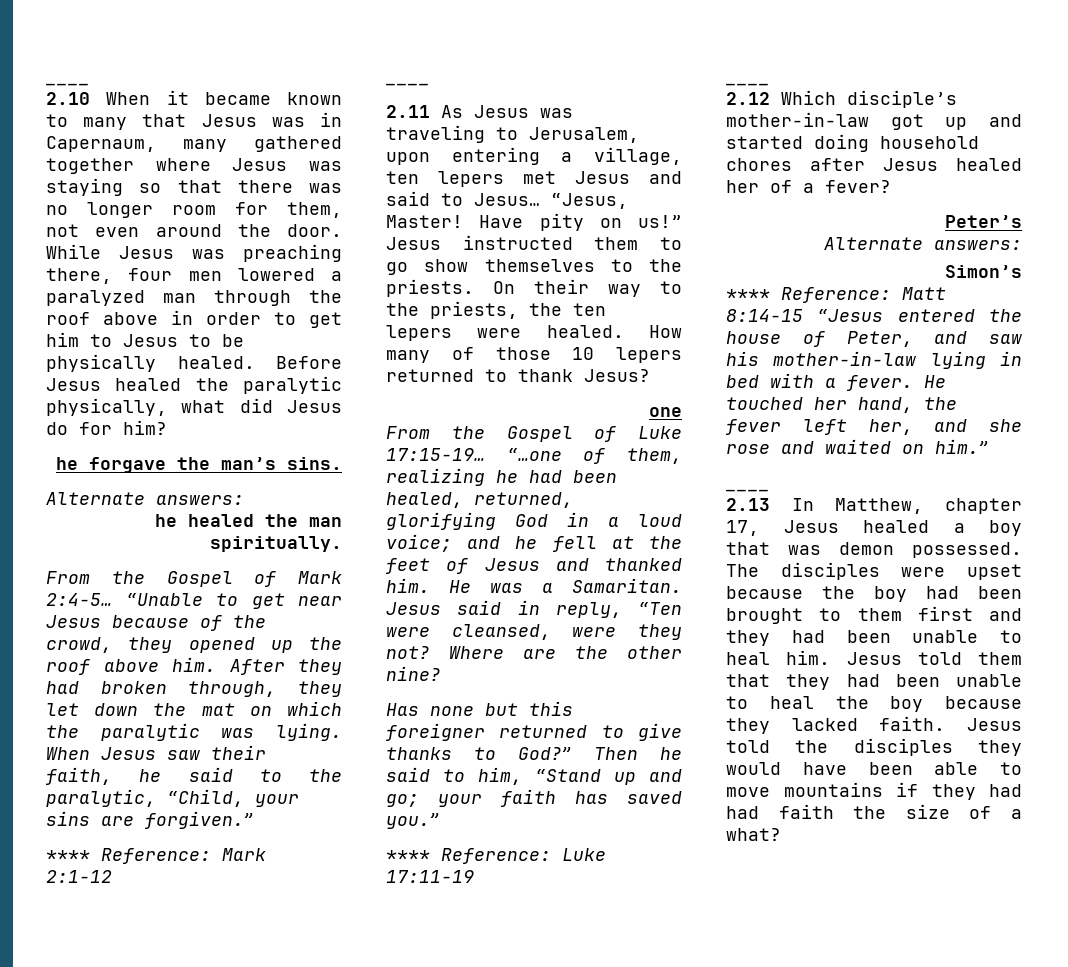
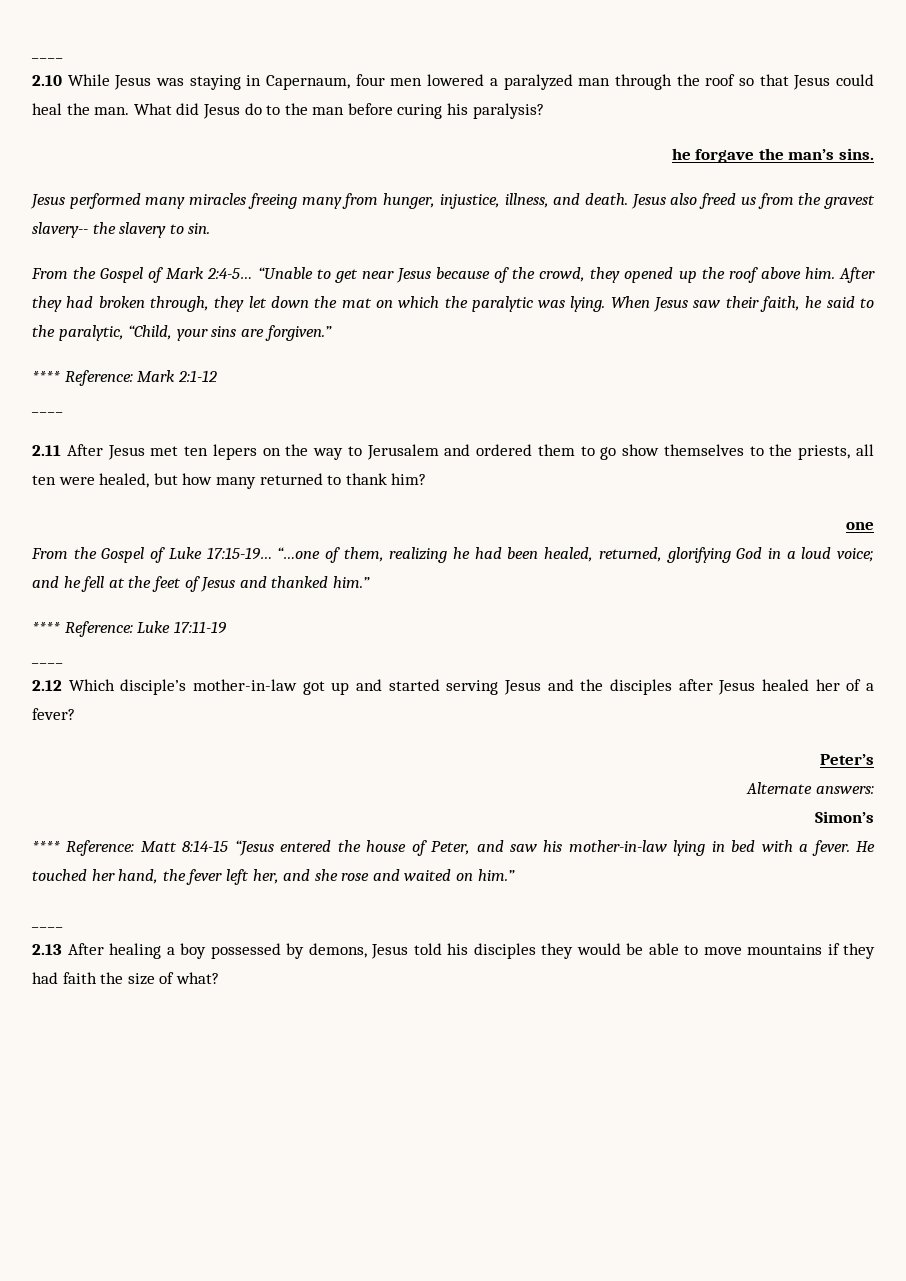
- 2.10 When it became known to many that Jesus was in Capernaum, many gathered together where Jesus was staying so that there was no longer room for them, not even around the door. While Jesus was preaching there, four men lowered a paralyzed man through the roof above in order to get him to Jesus to be physically healed. Before Jesus healed the paralytic physically, what did Jesus do for him?
+ 2.10 While Jesus was staying in Capernaum, four men lowered a paralyzed man through the roof so that Jesus could heal the man. What did Jesus do to the man before curing his paralysis?
  he forgave the man’s sins.
- Alternate answers:
- he healed the man spiritually.
+ Jesus performed many miracles freeing many from hunger, injustice, illness, and death. Jesus also freed us from the gravest slavery-- the slavery to sin.
- 2.11 As Jesus was traveling to Jerusalem, upon entering a village, ten lepers met Jesus and said to Jesus… “Jesus, Master! Have pity on us!” Jesus instructed them to go show themselves to the priests. On their way to the priests, the ten lepers were healed. How many of those 10 lepers returned to thank Jesus?
+ 2.11 After Jesus met ten lepers on the way to Jerusalem and ordered them to go show themselves to the priests, all ten were healed, but how many returned to thank him?
- “…one of them, realizing he had been healed, returned, glorifying God in a loud voice; and he fell at the feet of Jesus and thanked him. He was a Samaritan. Jesus said in reply, “Ten were cleansed, were they not? Where are the other nine?
- Has none but this foreigner returned to give thanks to God?” Then he said to him, “Stand up and go; your faith has saved you.”
+ “…one of them, realizing he had been healed, returned, glorifying God in a loud voice; and he fell at the feet of Jesus and thanked him.”
- 2.12 Which disciple’s mother-in-law got up and started doing household chores after Jesus healed her of a fever?
+ 2.12 Which disciple’s mother-in-law got up and started serving Jesus and the disciples after Jesus healed her of a fever?
- 2.13 In Matthew, chapter 17, Jesus healed a boy that was demon possessed. The disciples were upset because the boy had been brought to them first and they had been unable to heal him. Jesus told them that they had been unable to heal the boy because they lacked faith. Jesus told the disciples they would have been able to move mountains if they had had faith the size of a what?
+ 2.13 After healing a boy possessed by demons, Jesus told his disciples they would be able to move mountains if they had faith the size of what?

